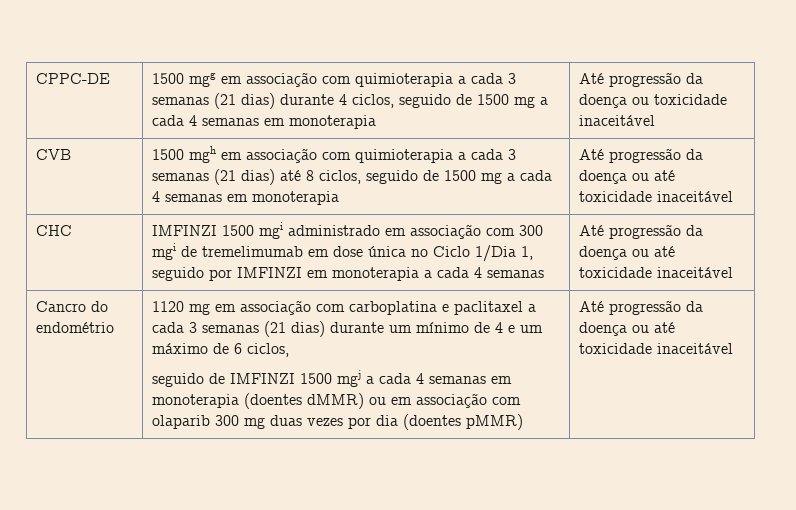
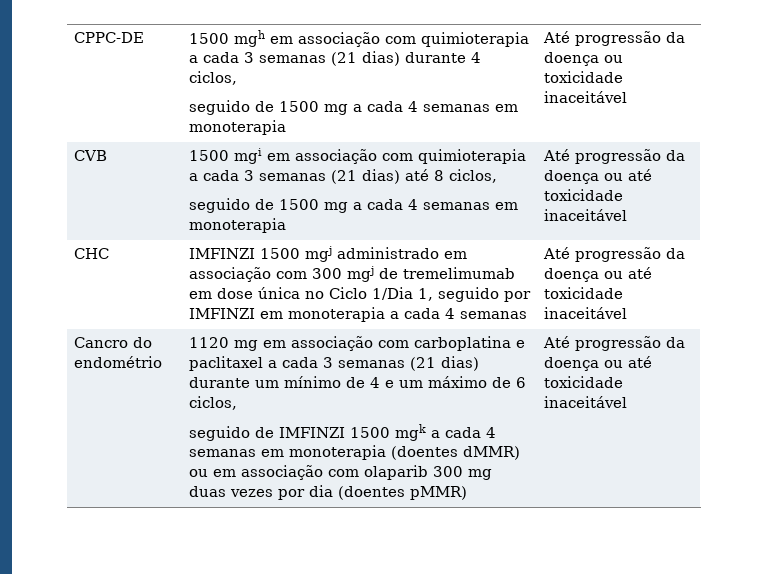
- CPPC-DE | 1500 mgg em associação com quimioterapia a cada 3 semanas (21 dias) durante 4 ciclos, seguido de 1500 mg a cada 4 semanas em monoterapia | Até progressão da doença ou toxicidade inaceitável
+ CPPC-DE | 1500 mgh em associação com quimioterapia a cada 3 semanas (21 dias) durante 4 ciclos,
+ seguido de 1500 mg a cada 4 semanas em monoterapia | Até progressão da doença ou toxicidade inaceitável
- CVB | 1500 mgh em associação com quimioterapia a cada 3 semanas (21 dias) até 8 ciclos, seguido de 1500 mg a cada 4 semanas em monoterapia | Até progressão da doença ou até toxicidade inaceitável
+ CVB | 1500 mgi em associação com quimioterapia a cada 3 semanas (21 dias) até 8 ciclos,
+ seguido de 1500 mg a cada 4 semanas em monoterapia | Até progressão da doença ou até toxicidade inaceitável
- CHC | IMFINZI 1500 mgi administrado em associação com 300 mgi de tremelimumab em dose única no Ciclo 1/Dia 1, seguido por IMFINZI em monoterapia a cada 4 semanas | Até progressão da doença ou até toxicidade inaceitável
+ CHC | IMFINZI 1500 mgj administrado em associação com 300 mgj de tremelimumab em dose única no Ciclo 1/Dia 1, seguido por IMFINZI em monoterapia a cada 4 semanas | Até progressão da doença ou até toxicidade inaceitável
- seguido de IMFINZI 1500 mgj a cada 4 semanas em monoterapia (doentes dMMR) ou em associação com olaparib 300 mg duas vezes por dia (doentes pMMR)
+ seguido de IMFINZI 1500 mgk a cada 4 semanas em monoterapia (doentes dMMR) ou em associação com olaparib 300 mg duas vezes por dia (doentes pMMR)

